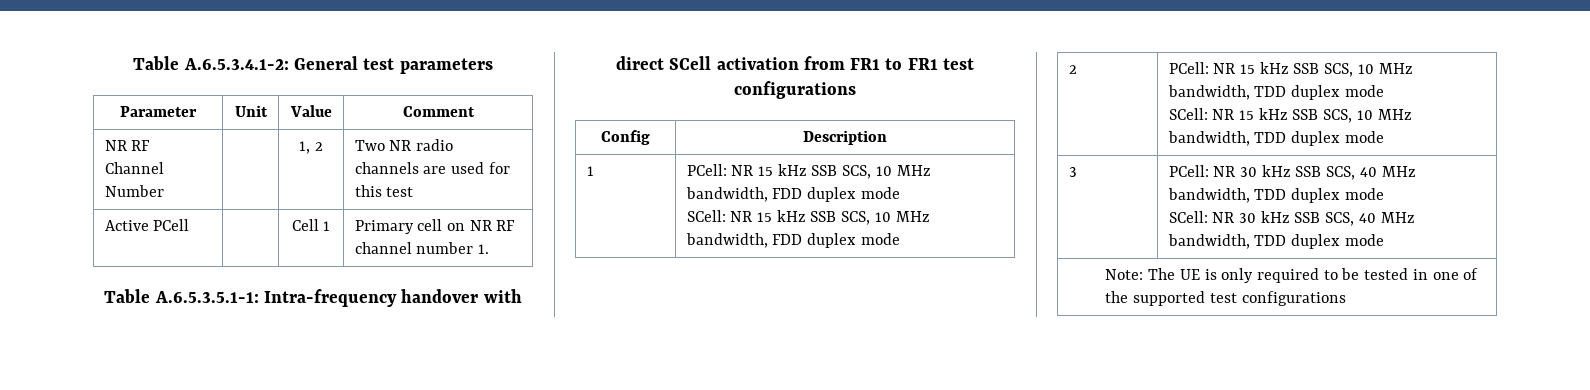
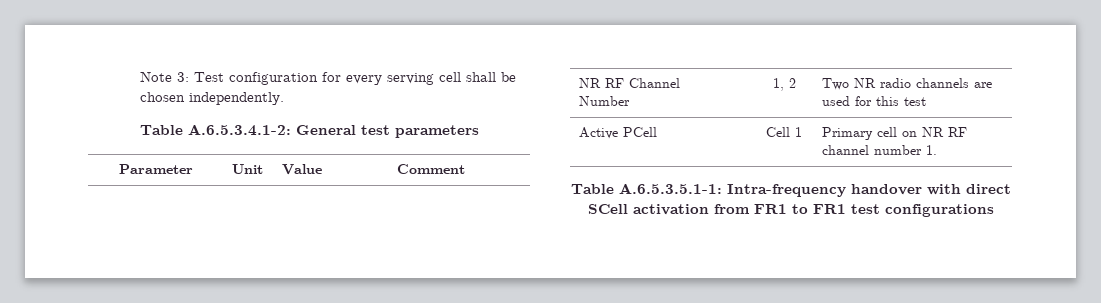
+ Note 3: Test configuration for every serving cell shall be chosen independently.
- Config | Description
- 1 | PCell: NR 15 kHz SSB SCS, 10 MHz bandwidth, FDD duplex mode
- SCell: NR 15 kHz SSB SCS, 10 MHz bandwidth, FDD duplex mode
- 2 | PCell: NR 15 kHz SSB SCS, 10 MHz bandwidth, TDD duplex mode
- SCell: NR 15 kHz SSB SCS, 10 MHz bandwidth, TDD duplex mode
- 3 | PCell: NR 30 kHz SSB SCS, 40 MHz bandwidth, TDD duplex mode
- SCell: NR 30 kHz SSB SCS, 40 MHz bandwidth, TDD duplex mode
- Note: The UE is only required to be tested in one of the supported test configurations

